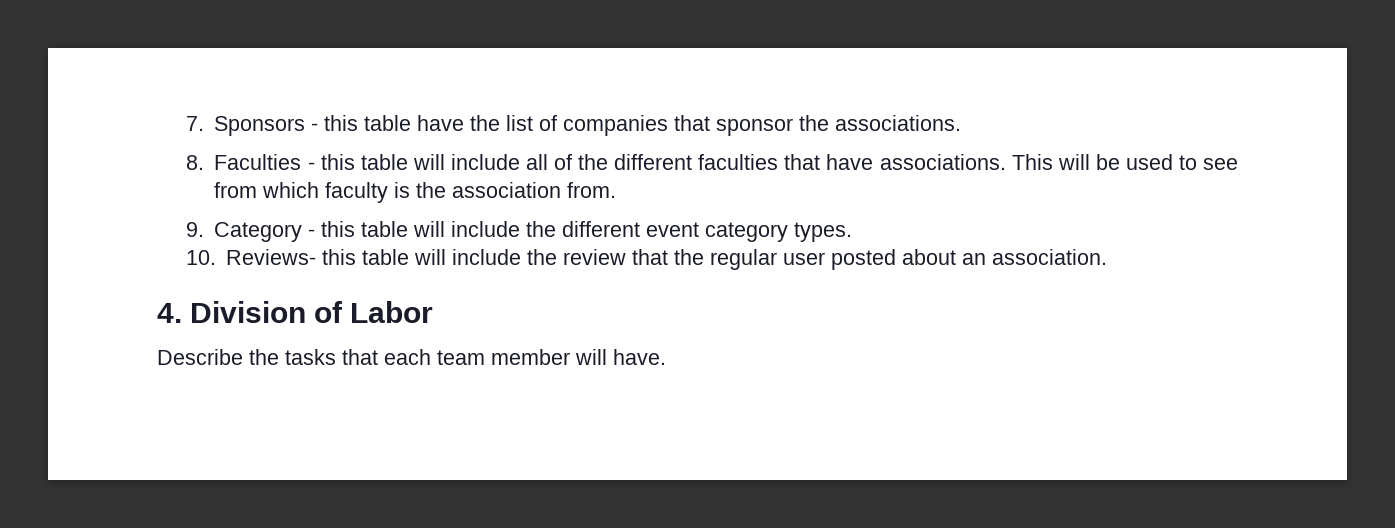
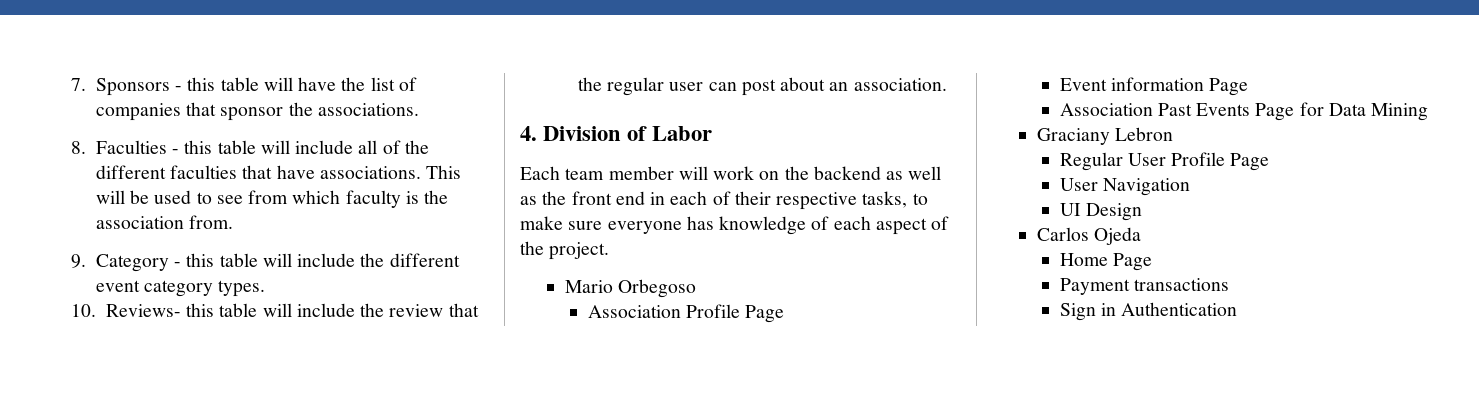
- 7. Sponsors - this table have the list of companies that sponsor the associations.
+ 7. Sponsors - this table will have the list of companies that sponsor the associations.
- 10. Reviews- this table will include the review that the regular user posted about an association.
+ 10. Reviews- this table will include the review that the regular user can post about an association.
- Describe the tasks that each team member will have.
+ Each team member will work on the backend as well as the front end in each of their respective tasks, to make sure everyone has knowledge of each aspect of the project.
+ Mario Orbegoso
+ Association Profile Page
+ Event information Page
+ Association Past Events Page for Data Mining
+ Graciany Lebron
+ Regular User Profile Page
+ User Navigation
+ UI Design
+ Carlos Ojeda
+ Home Page
+ Payment transactions
+ Sign in Authentication

